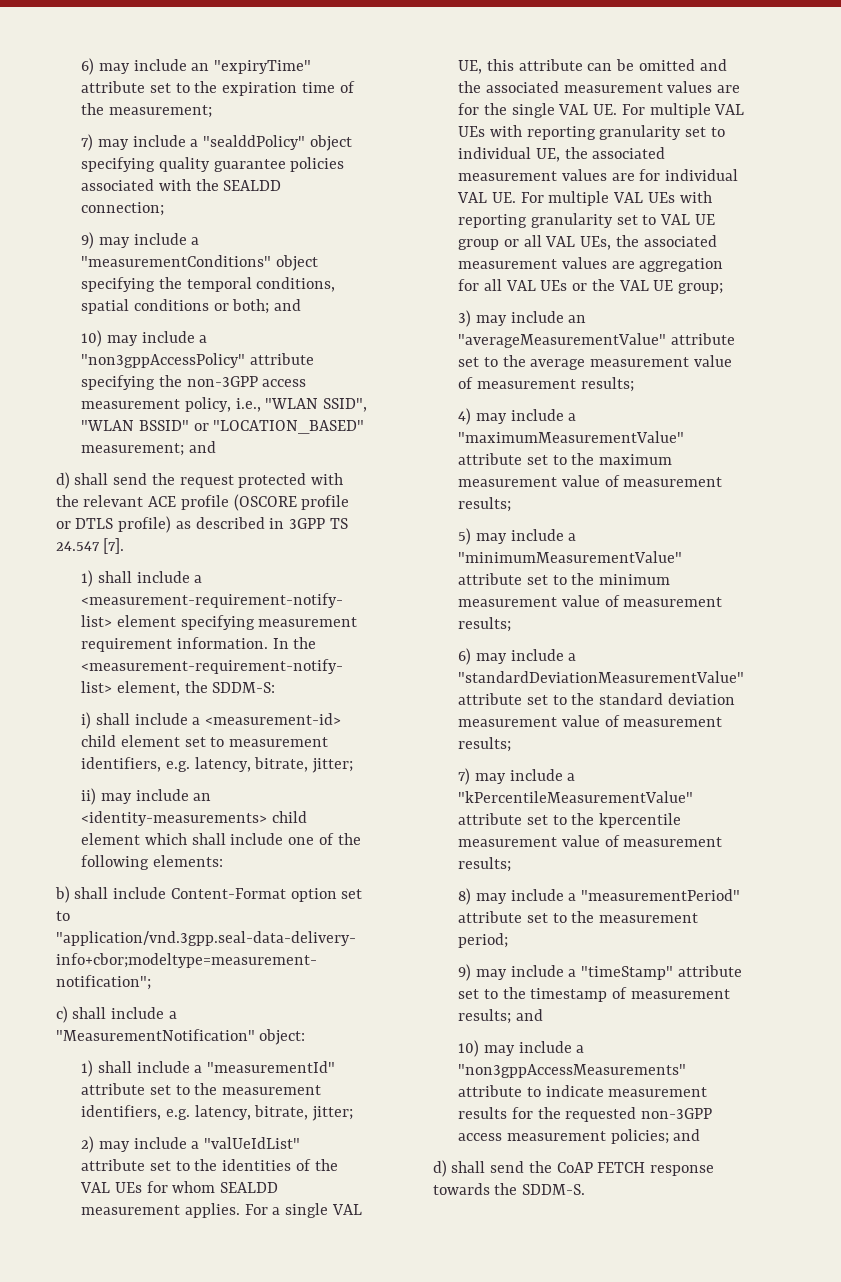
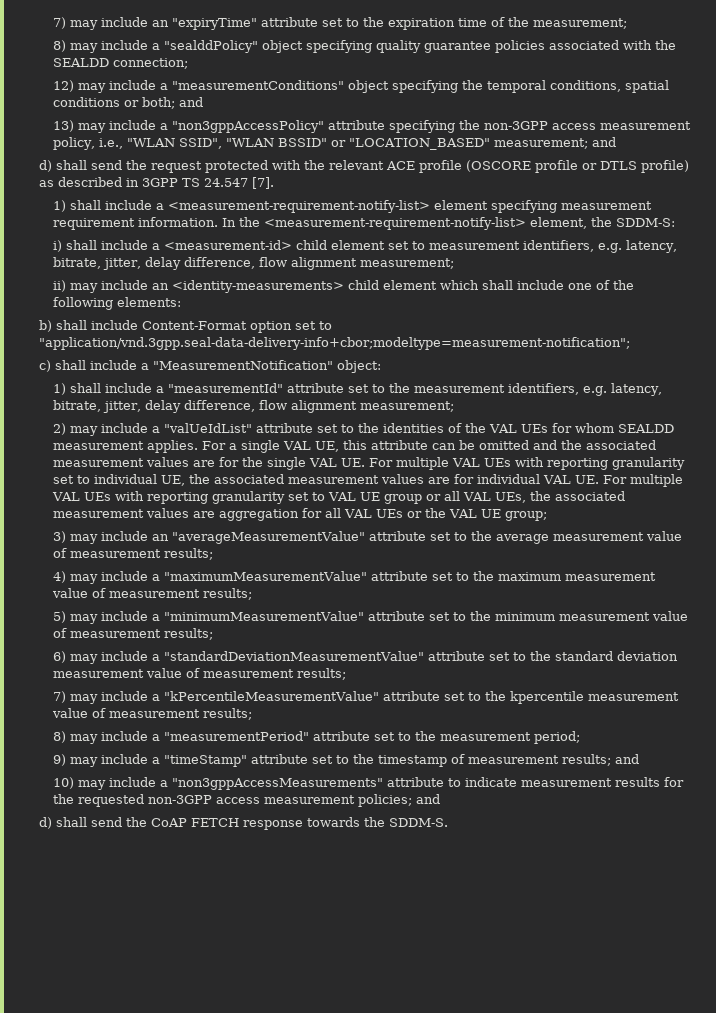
- 6) may include an "expiryTime" attribute set to the expiration time of the measurement;
+ 7) may include an "expiryTime" attribute set to the expiration time of the measurement;
- 7) may include a "sealddPolicy" object specifying quality guarantee policies associated with the SEALDD connection;
+ 8) may include a "sealddPolicy" object specifying quality guarantee policies associated with the SEALDD connection;
- 9) may include a "measurementConditions" object specifying the temporal conditions, spatial conditions or both; and
+ 12) may include a "measurementConditions" object specifying the temporal conditions, spatial conditions or both; and
- 10) may include a "non3gppAccessPolicy" attribute specifying the non-3GPP access measurement policy, i.e., "WLAN SSID", "WLAN BSSID" or "LOCATION_BASED" measurement; and
+ 13) may include a "non3gppAccessPolicy" attribute specifying the non-3GPP access measurement policy, i.e., "WLAN SSID", "WLAN BSSID" or "LOCATION_BASED" measurement; and
- i) shall include a <measurement-id> child element set to measurement identifiers, e.g. latency, bitrate, jitter;
+ i) shall include a <measurement-id> child element set to measurement identifiers, e.g. latency, bitrate, jitter, delay difference, flow alignment measurement;
- 1) shall include a "measurementId" attribute set to the measurement identifiers, e.g. latency, bitrate, jitter;
+ 1) shall include a "measurementId" attribute set to the measurement identifiers, e.g. latency, bitrate, jitter, delay difference, flow alignment measurement;

